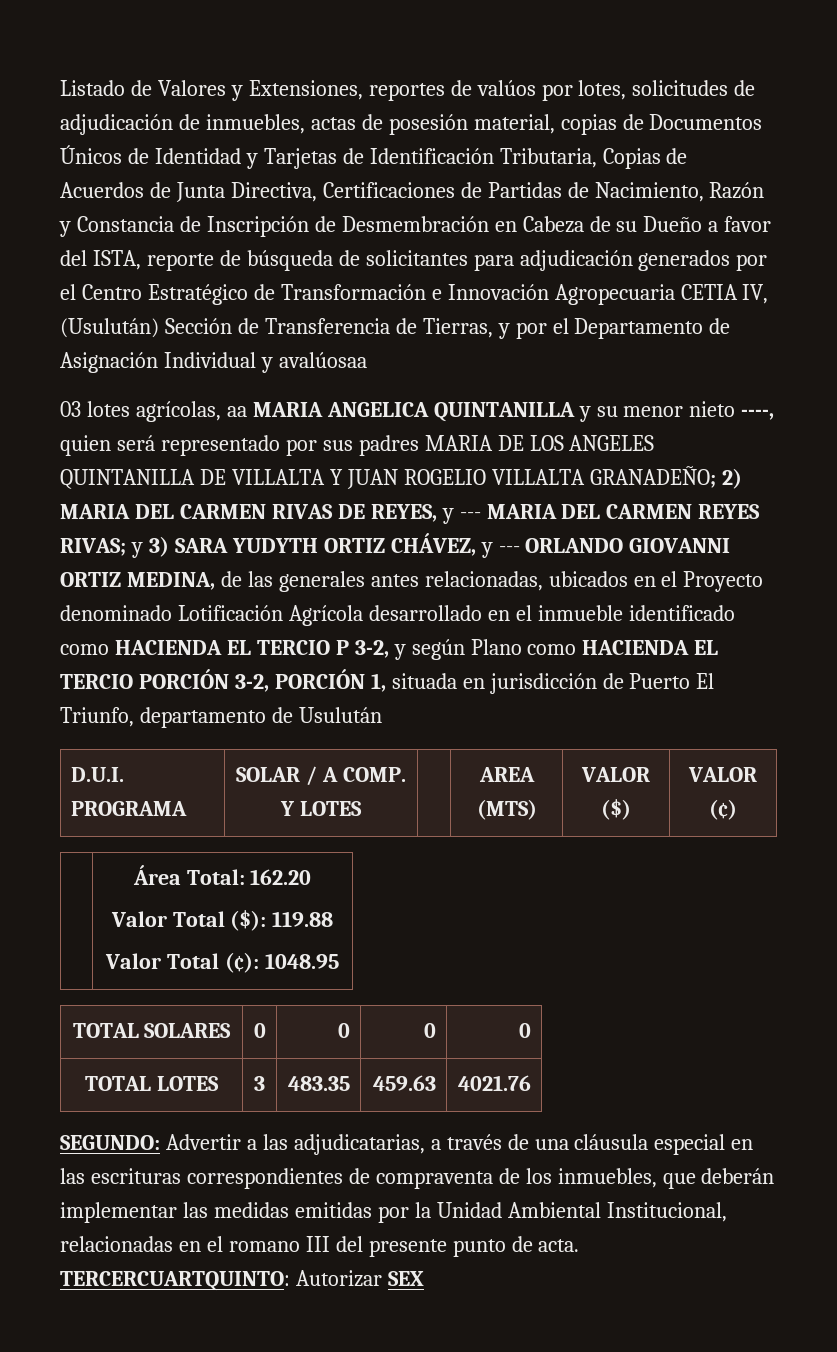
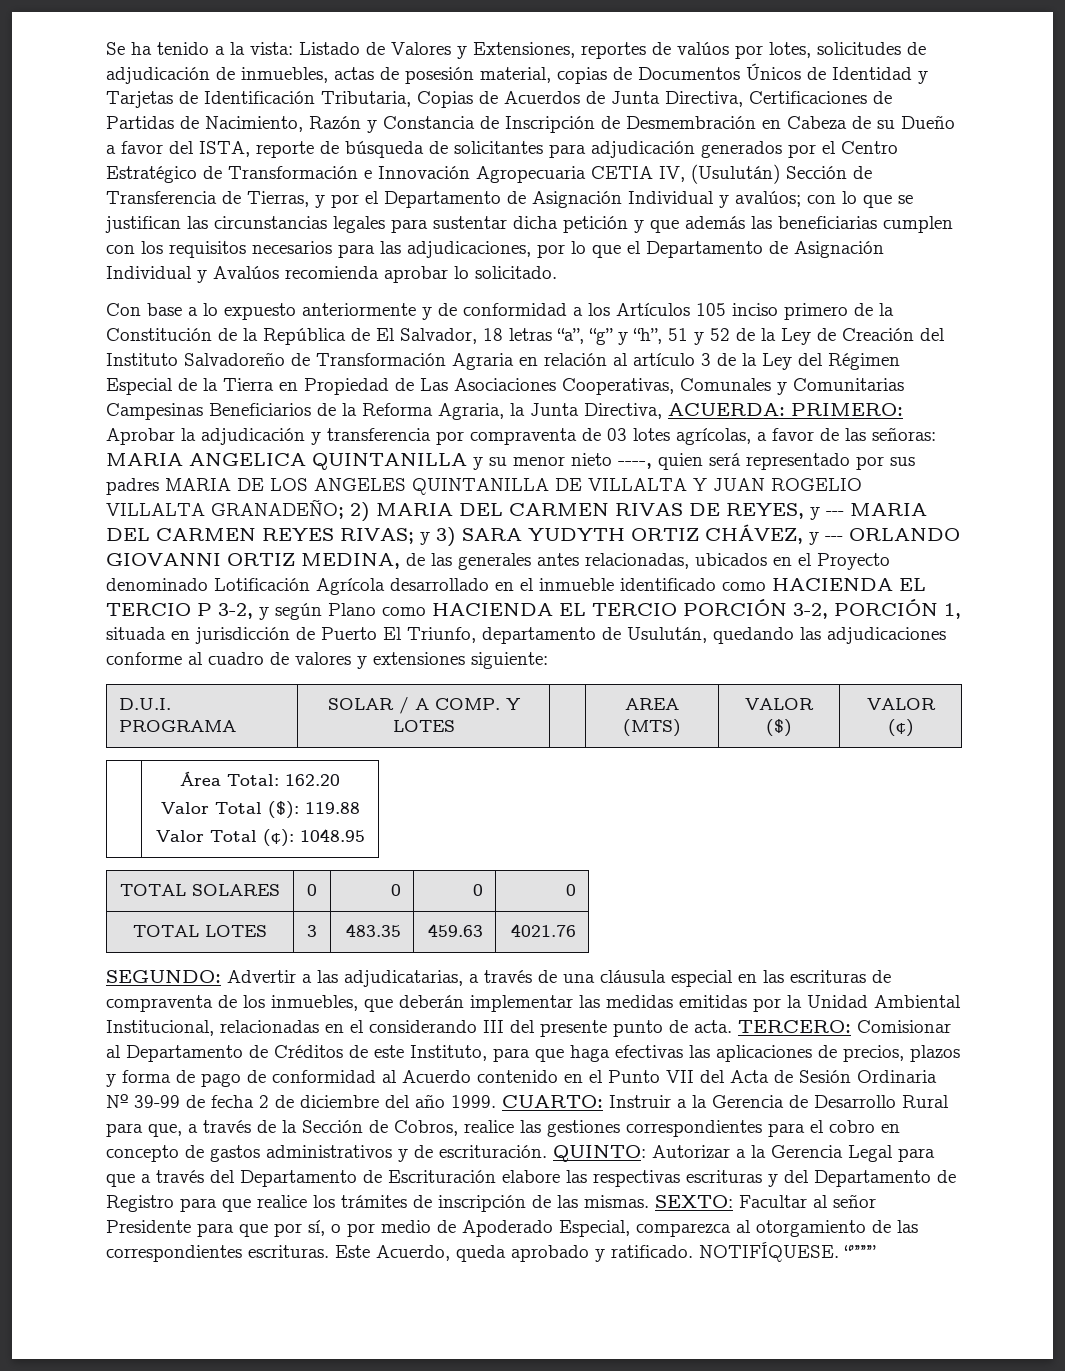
+ Se ha tenido a la vista:
- Listado de Valores y Extensiones, reportes de valúos por lotes, solicitudes de adjudicación de inmuebles, actas de posesión material, copias de Documentos Únicos de Identidad y Tarjetas de Identificación Tributaria, Copias de Acuerdos de Junta Directiva, Certificaciones de Partidas de Nacimiento, Razón y Constancia de Inscripción de Desmembración en Cabeza de su Dueño a favor del ISTA, reporte de búsqueda de solicitantes para adjudicación generados por el Centro Estratégico de Transformación e Innovación Agropecuaria CETIA IV, (Usulután) Sección de Transferencia de Tierras, y por el Departamento de Asignación Individual y avalúosaa
- 03 lotes agrícolas, aa MARIA ANGELICA QUINTANILLA y su menor nieto ----, quien será representado por sus padres MARIA DE LOS ANGELES QUINTANILLA DE VILLALTA Y JUAN ROGELIO VILLALTA GRANADEÑO;
+ Listado de Valores y Extensiones, reportes de valúos por lotes, solicitudes de adjudicación de inmuebles, actas de posesión material, copias de Documentos Únicos de Identidad y Tarjetas de Identificación Tributaria, Copias de Acuerdos de Junta Directiva, Certificaciones de Partidas de Nacimiento, Razón y Constancia de Inscripción de Desmembración en Cabeza de su Dueño a favor del ISTA, reporte de búsqueda de solicitantes para adjudicación generados por el Centro Estratégico de Transformación e Innovación Agropecuaria CETIA IV, (Usulután) Sección de Transferencia de Tierras, y por el Departamento de Asignación Individual y avalúos; con lo que se justifican las circunstancias legales para sustentar dicha petición y que además las beneficiarias cumplen con los requisitos necesarios para las adjudicaciones, por lo que el Departamento de Asignación Individual y Avalúos recomienda aprobar lo solicitado.
+ Con base a lo expuesto anteriormente y de conformidad a los Artículos 105 inciso primero de la Constitución de la República de El Salvador, 18 letras “a”, “g” y “h”, 51 y 52 de la Ley de Creación del Instituto Salvadoreño de Transformación Agraria en relación al artículo 3 de la Ley del Régimen Especial de la Tierra en Propiedad de Las Asociaciones Cooperativas, Comunales y Comunitarias Campesinas Beneficiarios de la Reforma Agraria, la Junta Directiva, ACUERDA: PRIMERO: Aprobar la adjudicación y transferencia por compraventa de 03 lotes agrícolas, a favor de las señoras: MARIA ANGELICA QUINTANILLA y su menor nieto ----, quien será representado por sus padres MARIA DE LOS ANGELES QUINTANILLA DE VILLALTA Y JUAN ROGELIO VILLALTA GRANADEÑO;
- y 3) SARA YUDYTH ORTIZ CHÁVEZ, y --- ORLANDO GIOVANNI ORTIZ MEDINA, de las generales antes relacionadas, ubicados en el Proyecto denominado Lotificación Agrícola desarrollado en el inmueble identificado como HACIENDA EL TERCIO P 3-2, y según Plano como HACIENDA EL TERCIO PORCIÓN 3-2, PORCIÓN 1, situada en jurisdicción de Puerto El Triunfo, departamento de Usulután
+ y 3) SARA YUDYTH ORTIZ CHÁVEZ, y --- ORLANDO GIOVANNI ORTIZ MEDINA, de las generales antes relacionadas, ubicados en el Proyecto denominado Lotificación Agrícola desarrollado en el inmueble identificado como HACIENDA EL TERCIO P 3-2, y según Plano como HACIENDA EL TERCIO PORCIÓN 3-2, PORCIÓN 1, situada en jurisdicción de Puerto El Triunfo, departamento de Usulután, quedando las adjudicaciones conforme al cuadro de valores y extensiones siguiente:
- SEGUNDO: Advertir a las adjudicatarias, a través de una cláusula especial en las escrituras correspondientes de compraventa de los inmuebles, que deberán implementar las medidas emitidas por la Unidad Ambiental Institucional, relacionadas en el romano III del presente punto de acta.
+ SEGUNDO: Advertir a las adjudicatarias, a través de una cláusula especial en las escrituras de compraventa de los inmuebles, que deberán implementar las medidas emitidas por la Unidad Ambiental Institucional, relacionadas en el considerando III del presente punto de acta.
- TERCERCUARTQUINTO: Autorizar SEX
+ TERCERO: Comisionar al Departamento de Créditos de este Instituto, para que haga efectivas las aplicaciones de precios, plazos y forma de pago de conformidad al Acuerdo contenido en el Punto VII del Acta de Sesión Ordinaria Nº 39-99 de fecha 2 de diciembre del año 1999. CUARTO: Instruir a la Gerencia de Desarrollo Rural para que, a través de la Sección de Cobros, realice las gestiones correspondientes para el cobro en concepto de gastos administrativos y de escrituración. QUINTO: Autorizar a la Gerencia Legal para que a través del Departamento de Escrituración elabore las respectivas escrituras y del Departamento de Registro para que realice los trámites de inscripción de las mismas. SEXTO: Facultar al señor Presidente para que por sí, o por medio de Apoderado Especial, comparezca al otorgamiento de las correspondientes escrituras. Este Acuerdo, queda aprobado y ratificado. NOTIFÍQUESE. “””””

